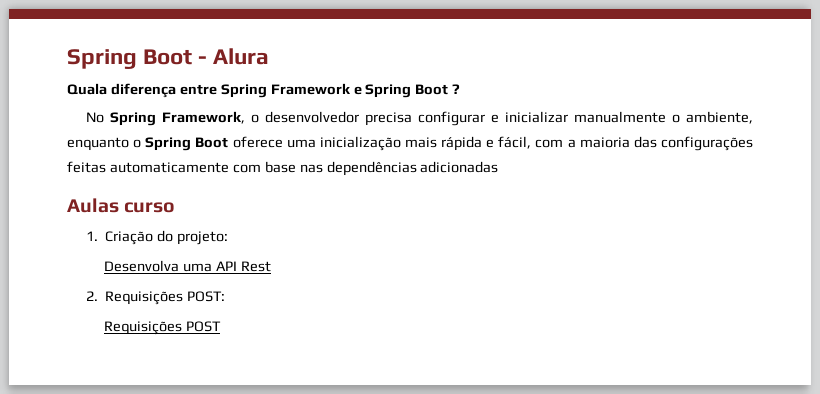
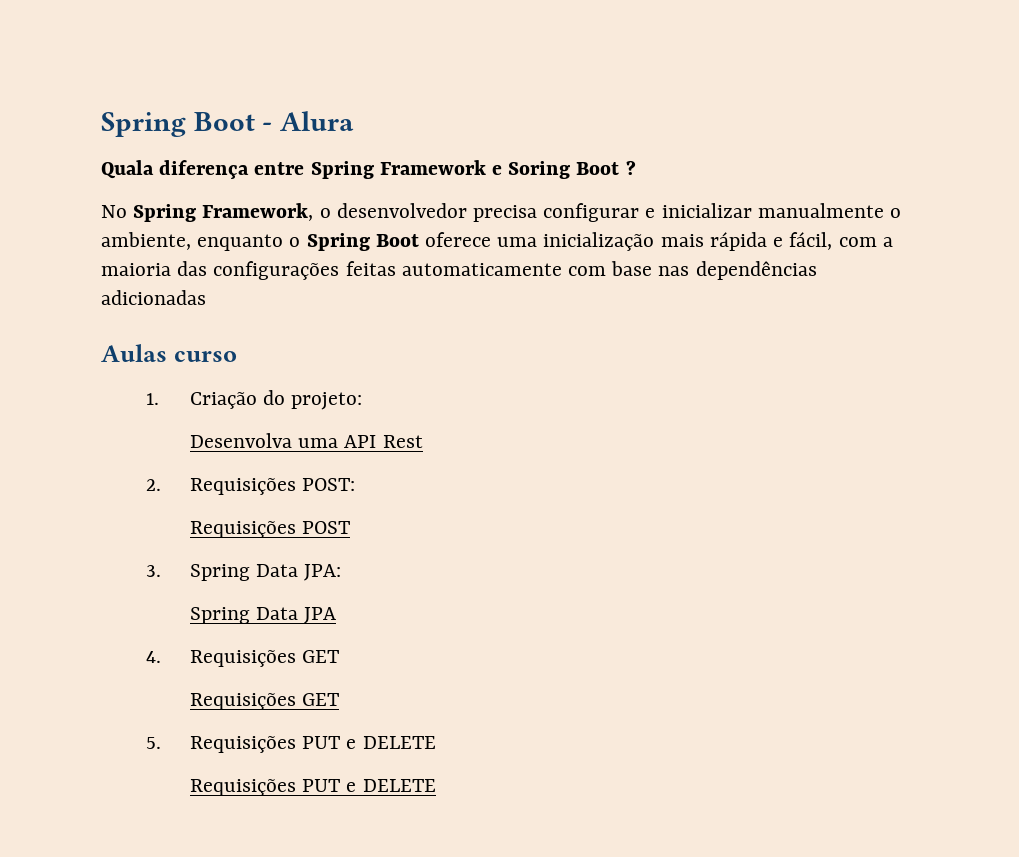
- Quala diferença entre Spring Framework e Spring Boot ?
+ Quala diferença entre Spring Framework e Soring Boot ?
+ 3. Spring Data JPA:
+ Spring Data JPA
+ 4. Requisições GET
+ Requisições GET
+ 5. Requisições PUT e DELETE
+ Requisições PUT e DELETE

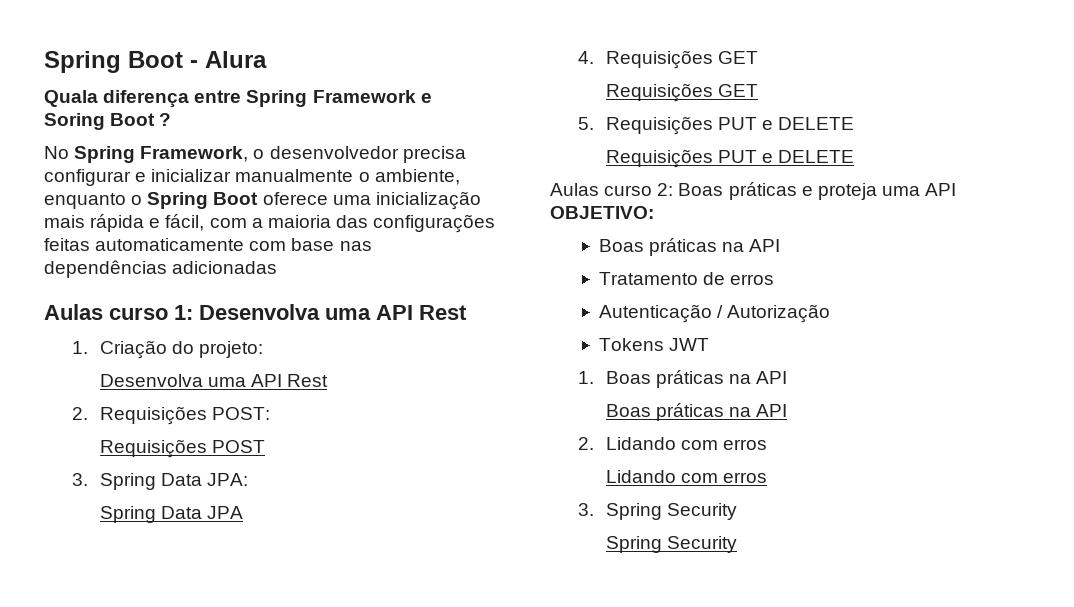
- Aulas curso
+ Aulas curso 1: Desenvolva uma API Rest
+ Aulas curso 2: Boas práticas e proteja uma API OBJETIVO:
+ Boas práticas na API
+ Tratamento de erros
+ Autenticação / Autorização
+ Tokens JWT
+ 1. Boas práticas na API
+ Boas práticas na API
+ 2. Lidando com erros
+ Lidando com erros
+ 3. Spring Security
+ Spring Security

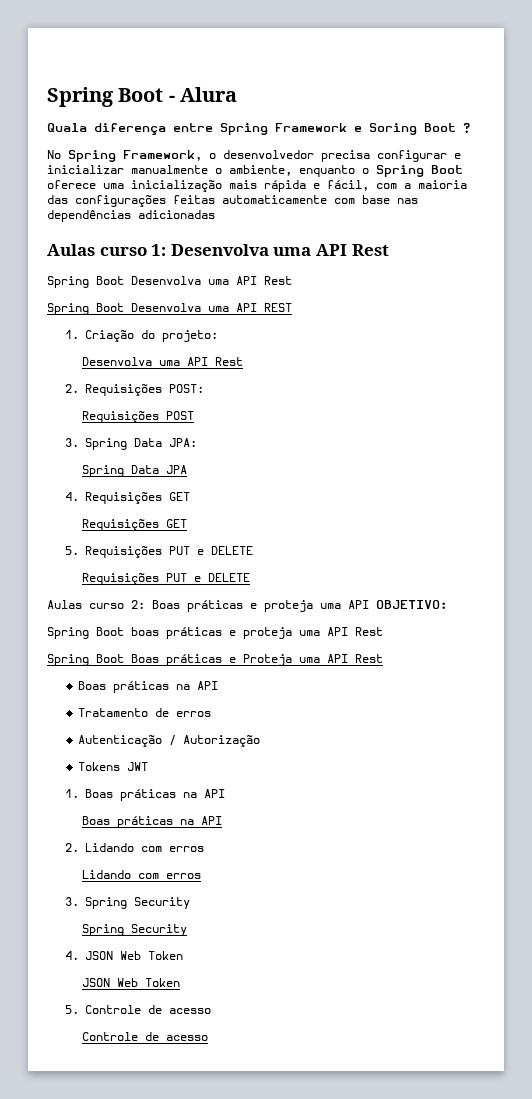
+ Spring Boot Desenvolva uma API Rest
+ Spring Boot Desenvolva uma API REST
+ Spring Boot boas práticas e proteja uma API Rest
+ Spring Boot Boas práticas e Proteja uma API Rest
+ 4. JSON Web Token
+ JSON Web Token
+ 5. Controle de acesso
+ Controle de acesso

